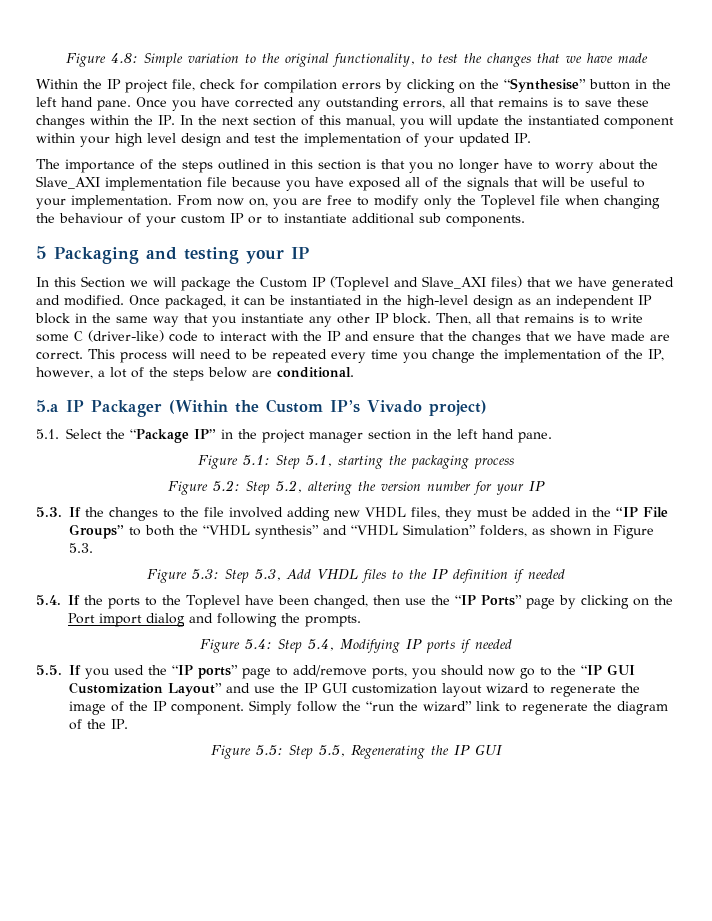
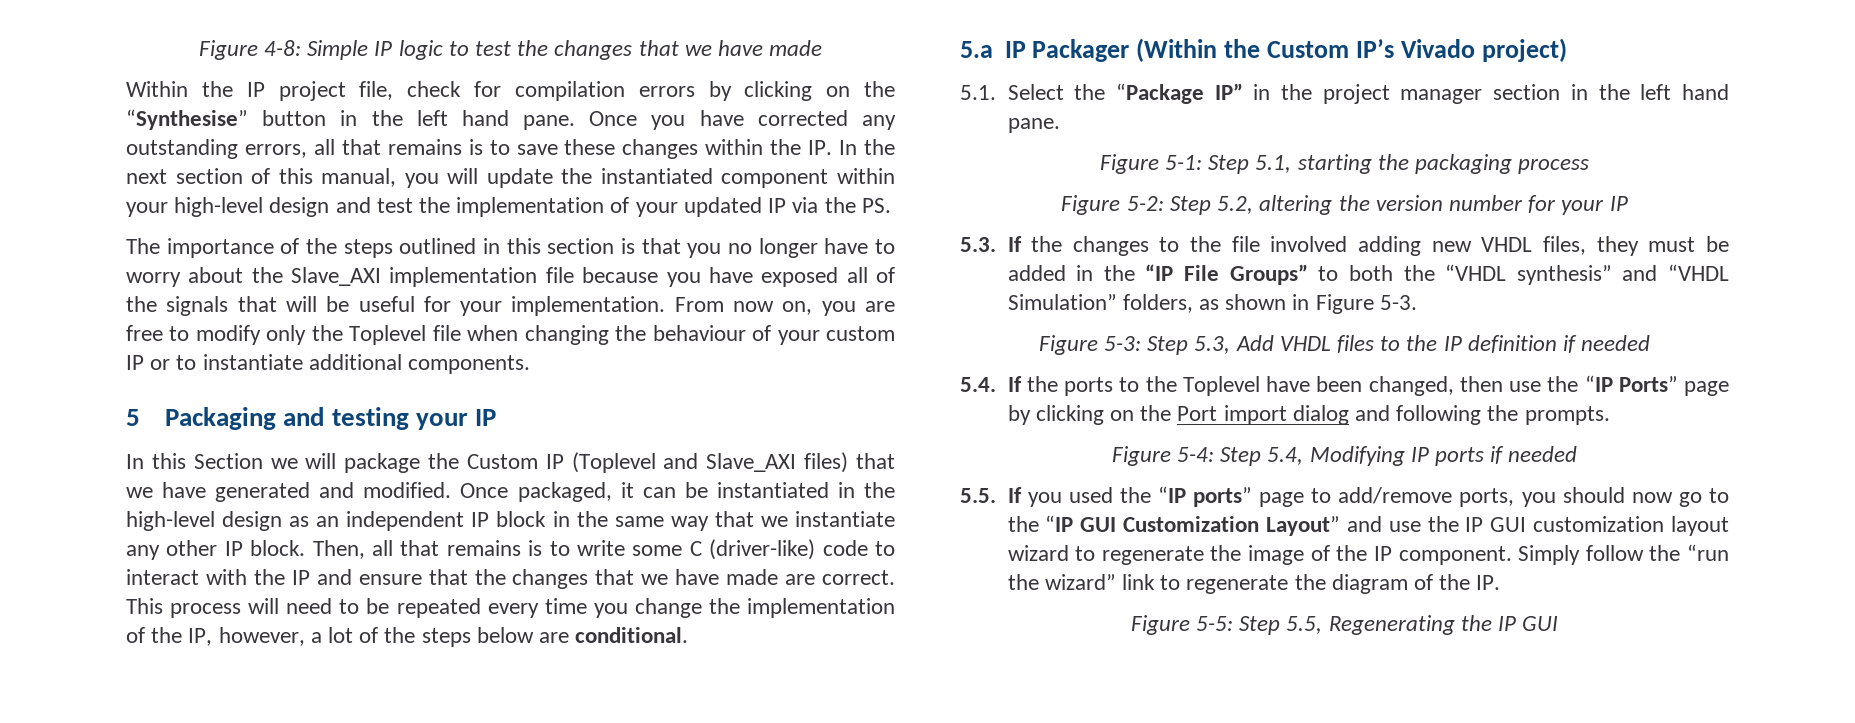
- Figure 4.8: Simple variation to the original functionality, to test the changes that we have made
+ Figure 4-8: Simple IP logic to test the changes that we have made
- Once you have corrected any outstanding errors, all that remains is to save these changes within the IP. In the next section of this manual, you will update the instantiated component within your high level design and test the implementation of your updated IP.
+ Once you have corrected any outstanding errors, all that remains is to save these changes within the IP. In the next section of this manual, you will update the instantiated component within your high-level design and test the implementation of your updated IP via the PS.
- The importance of the steps outlined in this section is that you no longer have to worry about the Slave_AXI implementation file because you have exposed all of the signals that will be useful to your implementation.
+ The importance of the steps outlined in this section is that you no longer have to worry about the Slave_AXI implementation file because you have exposed all of the signals that will be useful for your implementation.
- From now on, you are free to modify only the Toplevel file when changing the behaviour of your custom IP or to instantiate additional sub components.
+ From now on, you are free to modify only the Toplevel file when changing the behaviour of your custom IP or to instantiate additional components.
- Once packaged, it can be instantiated in the high-level design as an independent IP block in the same way that you instantiate any other IP block.
+ Once packaged, it can be instantiated in the high-level design as an independent IP block in the same way that we instantiate any other IP block.
- Figure 5.1: Step 5.1, starting the packaging process
+ Figure 5-1: Step 5.1, starting the packaging process
- Figure 5.2: Step 5.2, altering the version number for your IP
+ Figure 5-2: Step 5.2, altering the version number for your IP
- 5.3. If the changes to the file involved adding new VHDL files, they must be added in the “IP File Groups” to both the “VHDL synthesis” and “VHDL Simulation” folders, as shown in Figure 5.3.
- Figure 5.3: Step 5.3, Add VHDL files to the IP definition if needed
+ 5.3. If the changes to the file involved adding new VHDL files, they must be added in the “IP File Groups” to both the “VHDL synthesis” and “VHDL Simulation” folders, as shown in Figure 5-3.
+ Figure 5-3: Step 5.3, Add VHDL files to the IP definition if needed
- Figure 5.4: Step 5.4, Modifying IP ports if needed
+ Figure 5-4: Step 5.4, Modifying IP ports if needed
- Figure 5.5: Step 5.5, Regenerating the IP GUI
+ Figure 5-5: Step 5.5, Regenerating the IP GUI

